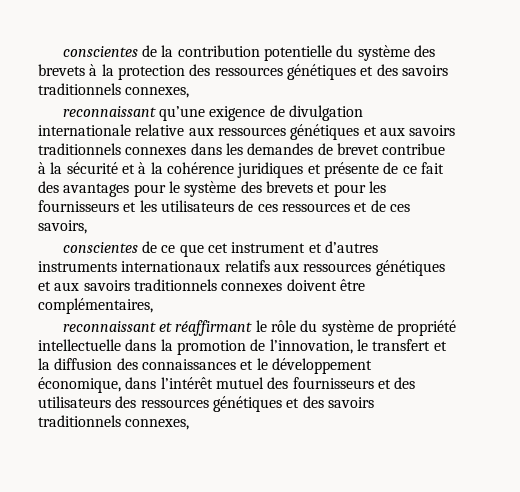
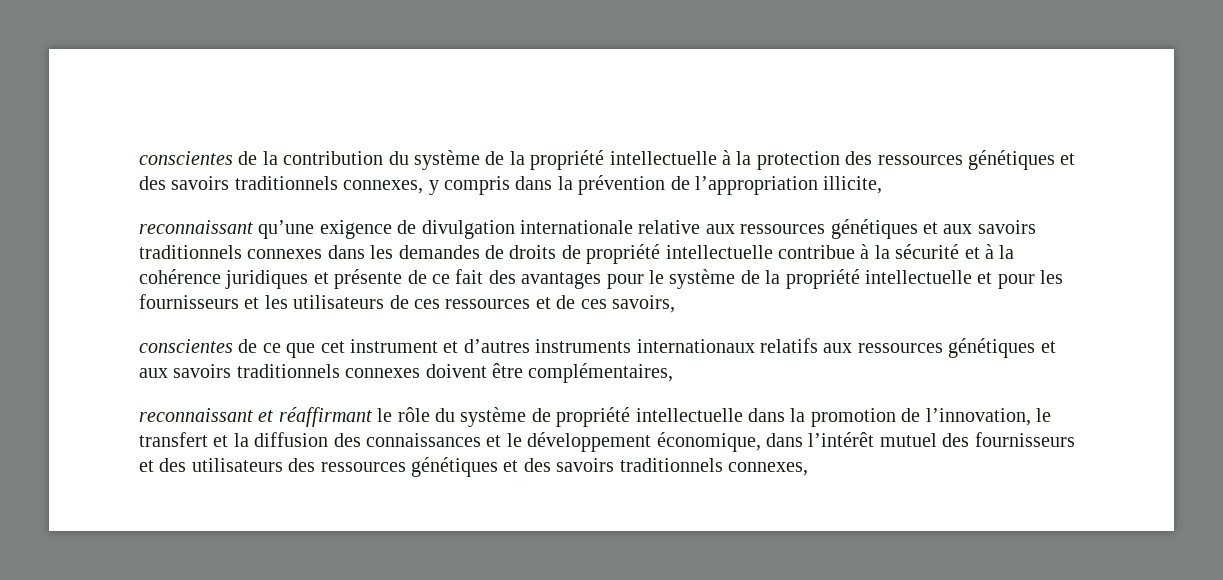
- conscientes de la contribution potentielle du système des brevets à la protection des ressources génétiques et des savoirs traditionnels connexes,
+ conscientes de la contribution du système de la propriété intellectuelle à la protection des ressources génétiques et des savoirs traditionnels connexes, y compris dans la prévention de l’appropriation illicite,
- reconnaissant qu’une exigence de divulgation internationale relative aux ressources génétiques et aux savoirs traditionnels connexes dans les demandes de brevet contribue à la sécurité et à la cohérence juridiques et présente de ce fait des avantages pour le système des brevets et pour les fournisseurs et les utilisateurs de ces ressources et de ces savoirs,
+ reconnaissant qu’une exigence de divulgation internationale relative aux ressources génétiques et aux savoirs traditionnels connexes dans les demandes de droits de propriété intellectuelle contribue à la sécurité et à la cohérence juridiques et présente de ce fait des avantages pour le système de la propriété intellectuelle et pour les fournisseurs et les utilisateurs de ces ressources et de ces savoirs,

